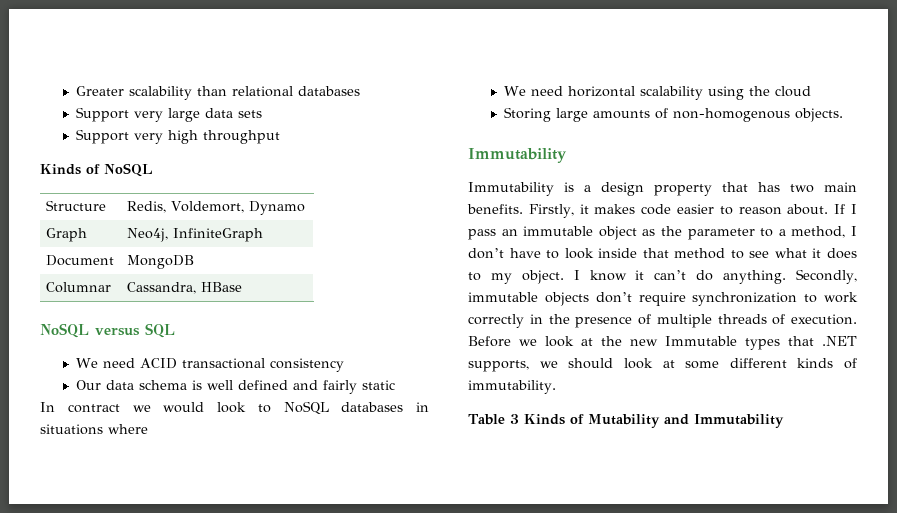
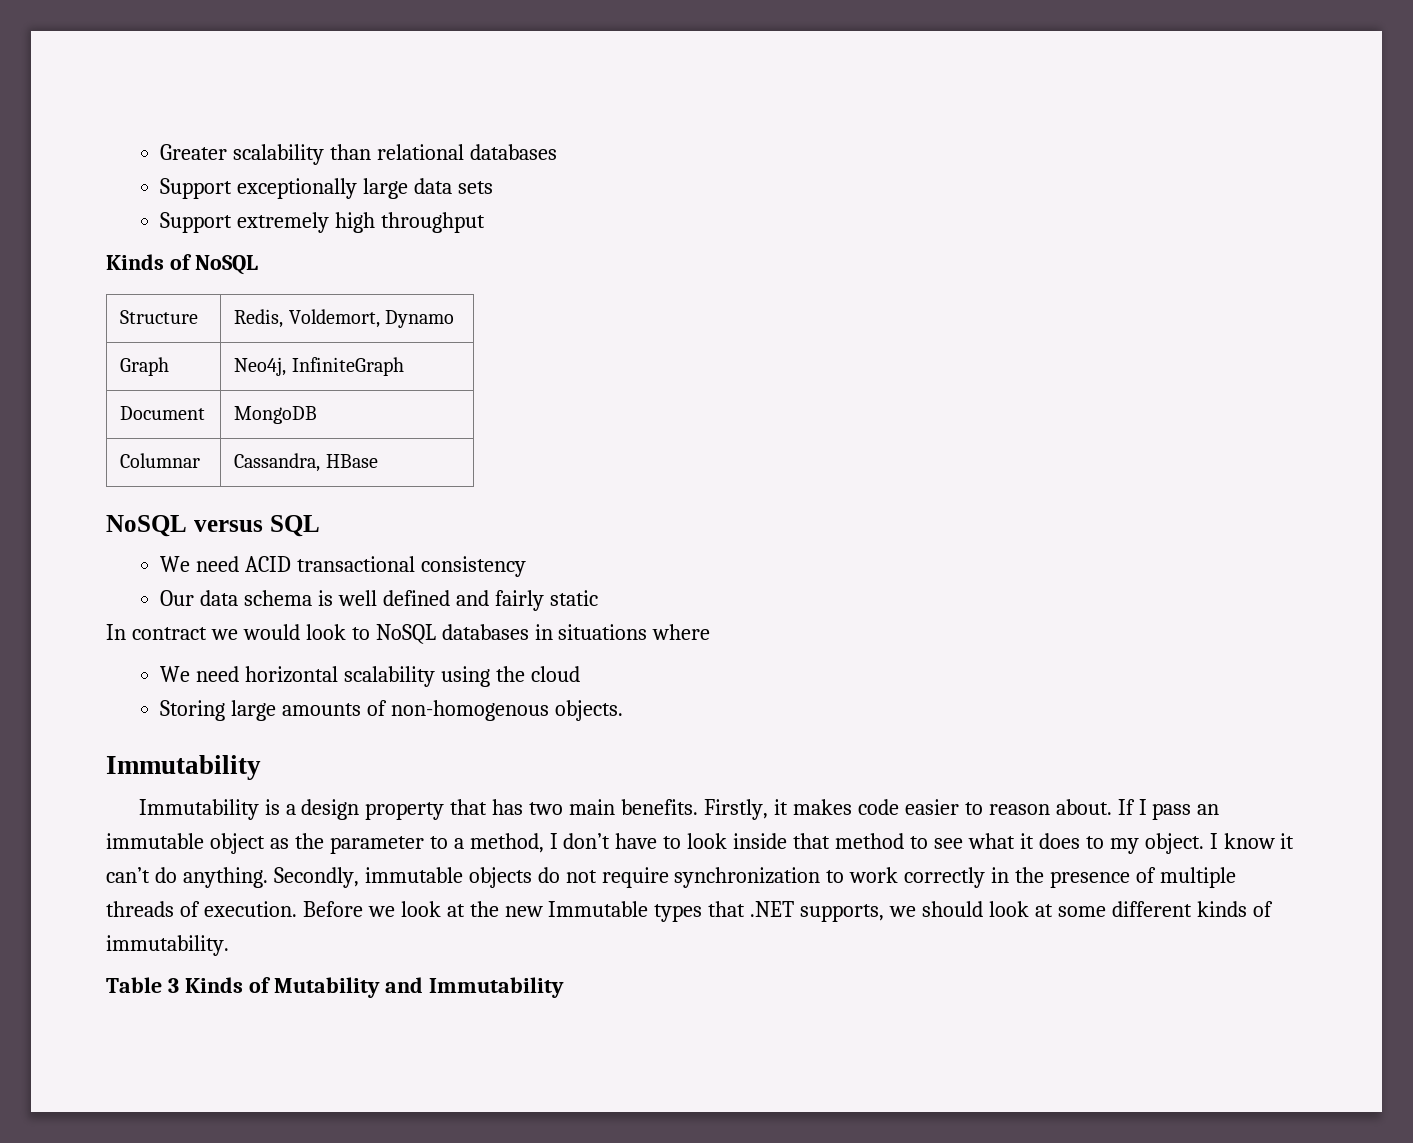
- Support very large data sets
+ Support exceptionally large data sets
- Support very high throughput
+ Support extremely high throughput
- Secondly, immutable objects don’t require synchronization to work correctly in the presence of multiple threads of execution.
+ Secondly, immutable objects do not require synchronization to work correctly in the presence of multiple threads of execution.

